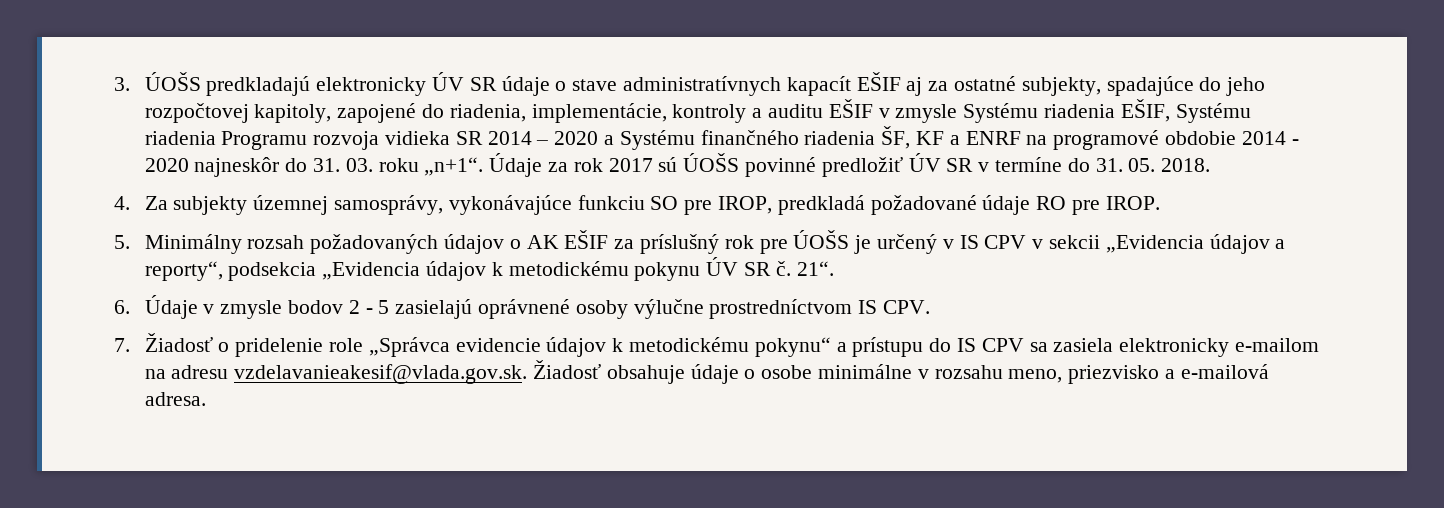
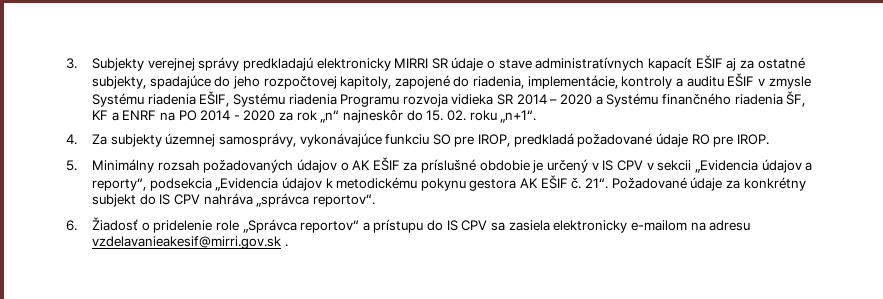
- 3. ÚOŠS predkladajú elektronicky ÚV SR údaje o stave administratívnych kapacít EŠIF aj za ostatné subjekty, spadajúce do jeho rozpočtovej kapitoly, zapojené do riadenia, implementácie, kontroly a auditu EŠIF v zmysle Systému riadenia EŠIF, Systému riadenia Programu rozvoja vidieka SR 2014 – 2020 a Systému finančného riadenia ŠF, KF a ENRF na programové obdobie 2014 - 2020 najneskôr do 31. 03. roku „n+1“. Údaje za rok 2017 sú ÚOŠS povinné predložiť ÚV SR v termíne do 31. 05. 2018.
+ 3. Subjekty verejnej správy predkladajú elektronicky MIRRI SR údaje o stave administratívnych kapacít EŠIF aj za ostatné subjekty, spadajúce do jeho rozpočtovej kapitoly, zapojené do riadenia, implementácie, kontroly a auditu EŠIF v zmysle Systému riadenia EŠIF, Systému riadenia Programu rozvoja vidieka SR 2014 – 2020 a Systému finančného riadenia ŠF, KF a ENRF na PO 2014 - 2020 za rok „n“ najneskôr do 15. 02. roku „n+1“.
- 5. Minimálny rozsah požadovaných údajov o AK EŠIF za príslušný rok pre ÚOŠS je určený v IS CPV v sekcii „Evidencia údajov a reporty“, podsekcia „Evidencia údajov k metodickému pokynu ÚV SR č.
+ 5. Minimálny rozsah požadovaných údajov o AK EŠIF za príslušné obdobie je určený v IS CPV v sekcii „Evidencia údajov a reporty“, podsekcia „Evidencia údajov k metodickému pokynu gestora AK EŠIF č.
- 21“.
- 6. Údaje v zmysle bodov 2 - 5 zasielajú oprávnené osoby výlučne prostredníctvom IS CPV.
- 7. Žiadosť o pridelenie role „Správca evidencie údajov k metodickému pokynu“ a prístupu do IS CPV sa zasiela elektronicky e-mailom na adresu vzdelavanieakesif@vlada.gov.sk. Žiadosť obsahuje údaje o osobe minimálne v rozsahu meno, priezvisko a e-mailová adresa.
+ 21“. Požadované údaje za konkrétny subjekt do IS CPV nahráva „správca reportov“.
+ 6. Žiadosť o pridelenie role „Správca reportov“ a prístupu do IS CPV sa zasiela elektronicky e-mailom na adresu vzdelavanieakesif@mirri.gov.sk .

